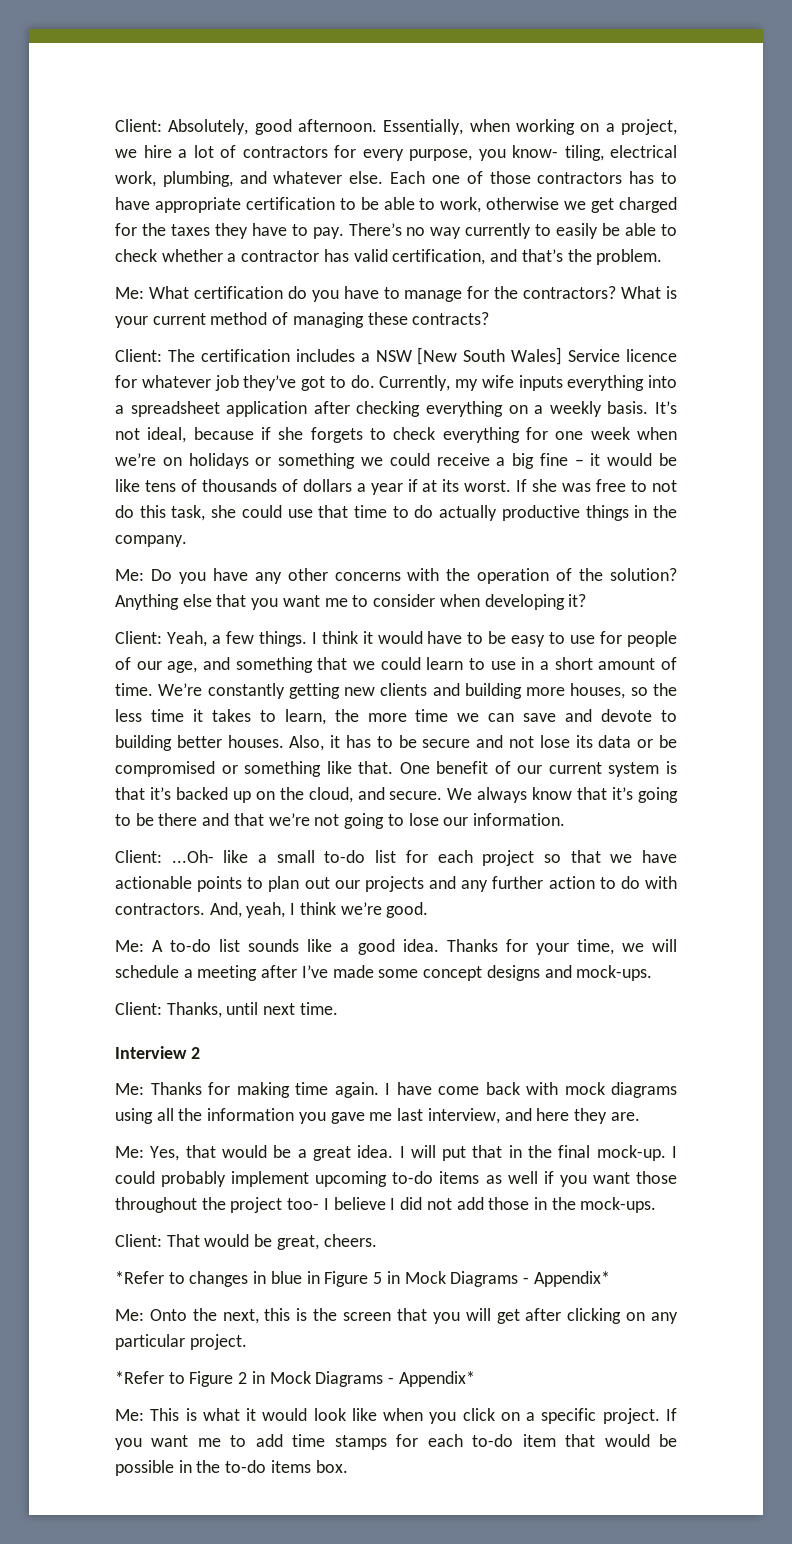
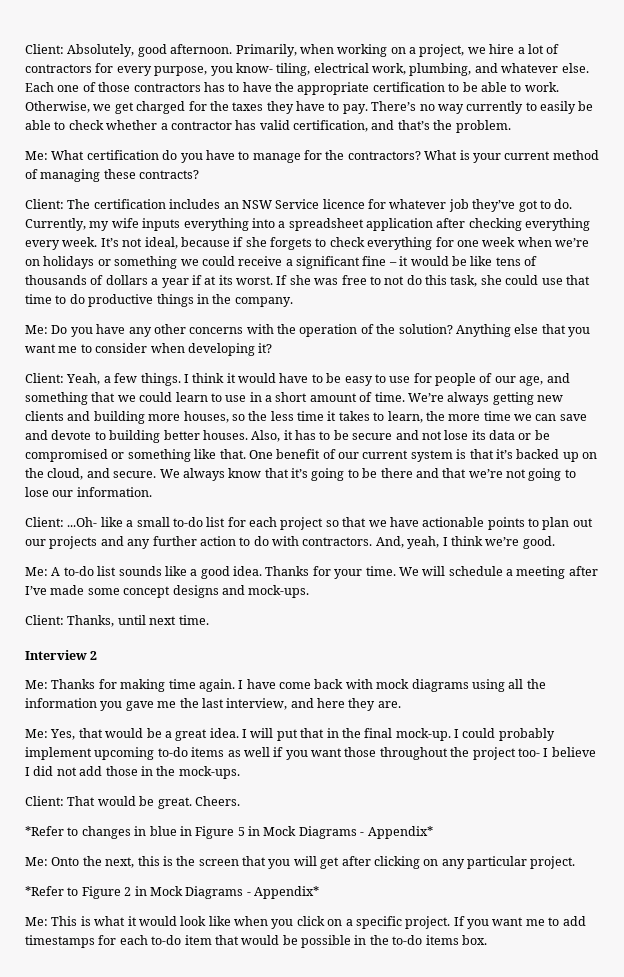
- Essentially, when working on a project, we hire a lot of contractors for every purpose, you know- tiling, electrical work, plumbing, and whatever else.
+ Primarily, when working on a project, we hire a lot of contractors for every purpose, you know- tiling, electrical work, plumbing, and whatever else.
- Each one of those contractors has to have appropriate certification to be able to work, otherwise we get charged for the taxes they have to pay.
+ Each one of those contractors has to have the appropriate certification to be able to work. Otherwise, we get charged for the taxes they have to pay.
- Client: The certification includes a NSW [New South Wales] Service licence for whatever job they’ve got to do.
+ Client: The certification includes an NSW Service licence for whatever job they’ve got to do.
- Currently, my wife inputs everything into a spreadsheet application after checking everything on a weekly basis.
+ Currently, my wife inputs everything into a spreadsheet application after checking everything every week.
- It’s not ideal, because if she forgets to check everything for one week when we’re on holidays or something we could receive a big fine – it would be like tens of thousands of dollars a year if at its worst.
+ It’s not ideal, because if she forgets to check everything for one week when we’re on holidays or something we could receive a significant fine – it would be like tens of thousands of dollars a year if at its worst.
- If she was free to not do this task, she could use that time to do actually productive things in the company.
+ If she was free to not do this task, she could use that time to do productive things in the company.
- We’re constantly getting new clients and building more houses, so the less time it takes to learn, the more time we can save and devote to building better houses.
+ We’re always getting new clients and building more houses, so the less time it takes to learn, the more time we can save and devote to building better houses.
- Thanks for your time, we will schedule a meeting after I’ve made some concept designs and mock-ups.
+ Thanks for your time. We will schedule a meeting after I’ve made some concept designs and mock-ups.
- I have come back with mock diagrams using all the information you gave me last interview, and here they are.
+ I have come back with mock diagrams using all the information you gave me the last interview, and here they are.
- Client: That would be great, cheers.
+ Client: That would be great. Cheers.
- If you want me to add time stamps for each to-do item that would be possible in the to-do items box.
+ If you want me to add timestamps for each to-do item that would be possible in the to-do items box.

